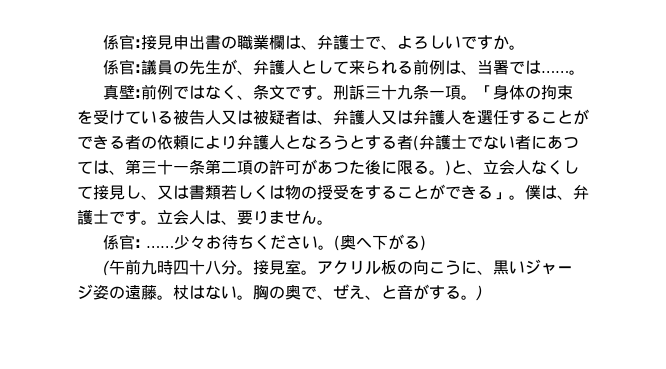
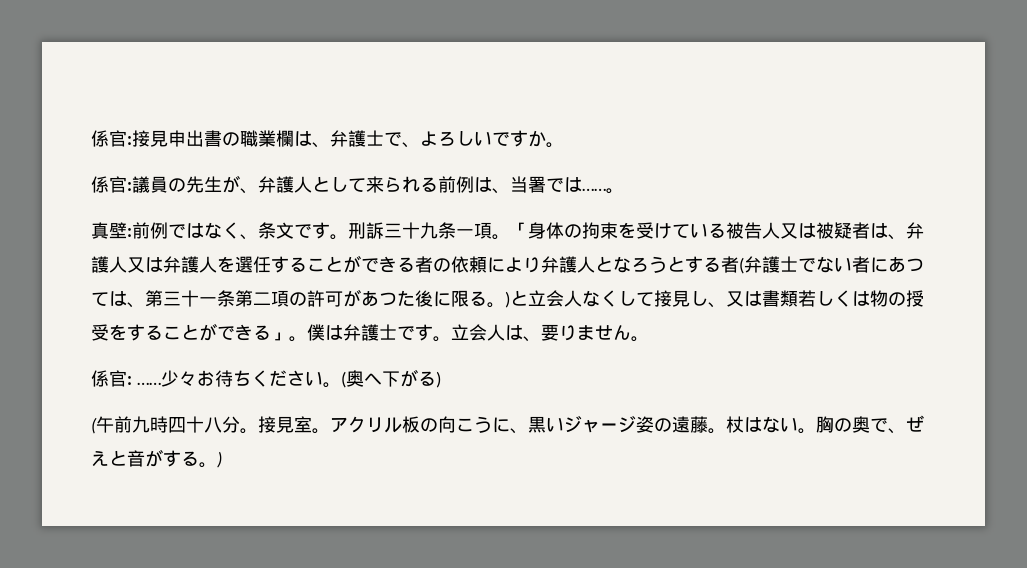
- 「身体の拘束を受けている被告人又は被疑者は、弁護人又は弁護人を選任することができる者の依頼により弁護人となろうとする者(弁護士でない者にあつては、第三十一条第二項の許可があつた後に限る。)と、立会人なくして接見し、又は書類若しくは物の授受をすることができる」。
+ 「身体の拘束を受けている被告人又は被疑者は、弁護人又は弁護人を選任することができる者の依頼により弁護人となろうとする者(弁護士でない者にあつては、第三十一条第二項の許可があつた後に限る。)と立会人なくして接見し、又は書類若しくは物の授受をすることができる」。
- 僕は、弁護士です。
+ 僕は弁護士です。
- 胸の奥で、ぜえ、と音がする。)
+ 胸の奥で、ぜえと音がする。)

